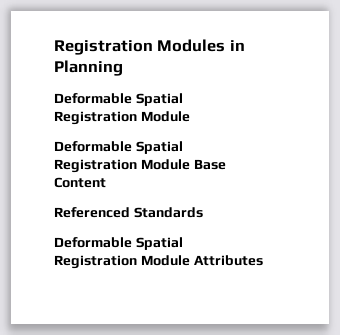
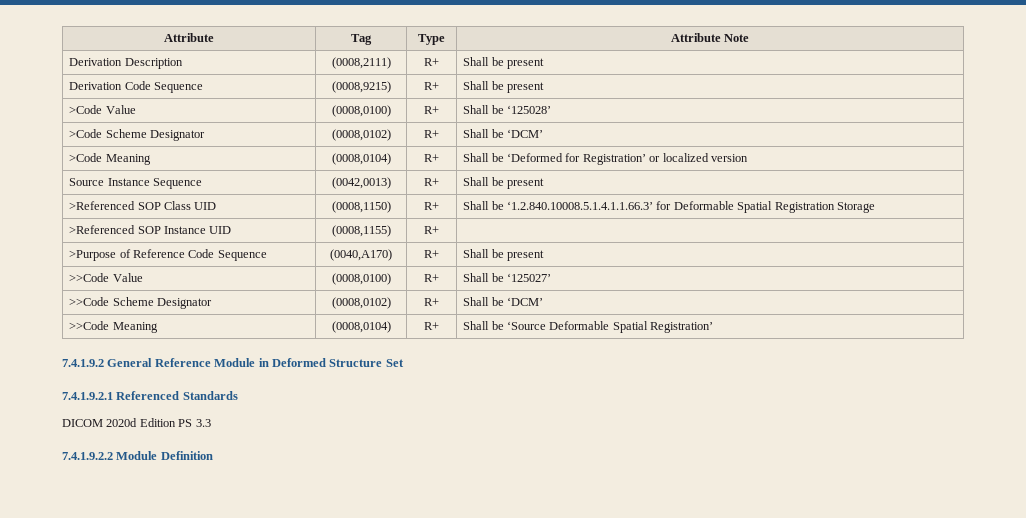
- Registration Modules in Planning
- Deformable Spatial Registration Module
- Deformable Spatial Registration Module Base Content
- Referenced Standards
- Deformable Spatial Registration Module Attributes
+ Attribute | Tag | Type | Attribute Note
+ Derivation Description | (0008,2111) | R+ | Shall be present
+ Derivation Code Sequence | (0008,9215) | R+ | Shall be present
+ >Code Value | (0008,0100) | R+ | Shall be ‘125028’
+ >Code Scheme Designator | (0008,0102) | R+ | Shall be ‘DCM’
+ >Code Meaning | (0008,0104) | R+ | Shall be ‘Deformed for Registration’ or localized version
+ Source Instance Sequence | (0042,0013) | R+ | Shall be present
+ >Referenced SOP Class UID | (0008,1150) | R+ | Shall be ‘1.2.840.10008.5.1.4.1.1.66.3’ for Deformable Spatial Registration Storage
+ >Referenced SOP Instance UID | (0008,1155) | R+ |
+ >Purpose of Reference Code Sequence | (0040,A170) | R+ | Shall be present
+ >>Code Value | (0008,0100) | R+ | Shall be ‘125027’
+ >>Code Scheme Designator | (0008,0102) | R+ | Shall be ‘DCM’
+ >>Code Meaning | (0008,0104) | R+ | Shall be ‘Source Deformable Spatial Registration’
+ 7.4.1.9.2 General Reference Module in Deformed Structure Set
+ 7.4.1.9.2.1 Referenced Standards
+ DICOM 2020d Edition PS 3.3
+ 7.4.1.9.2.2 Module Definition

